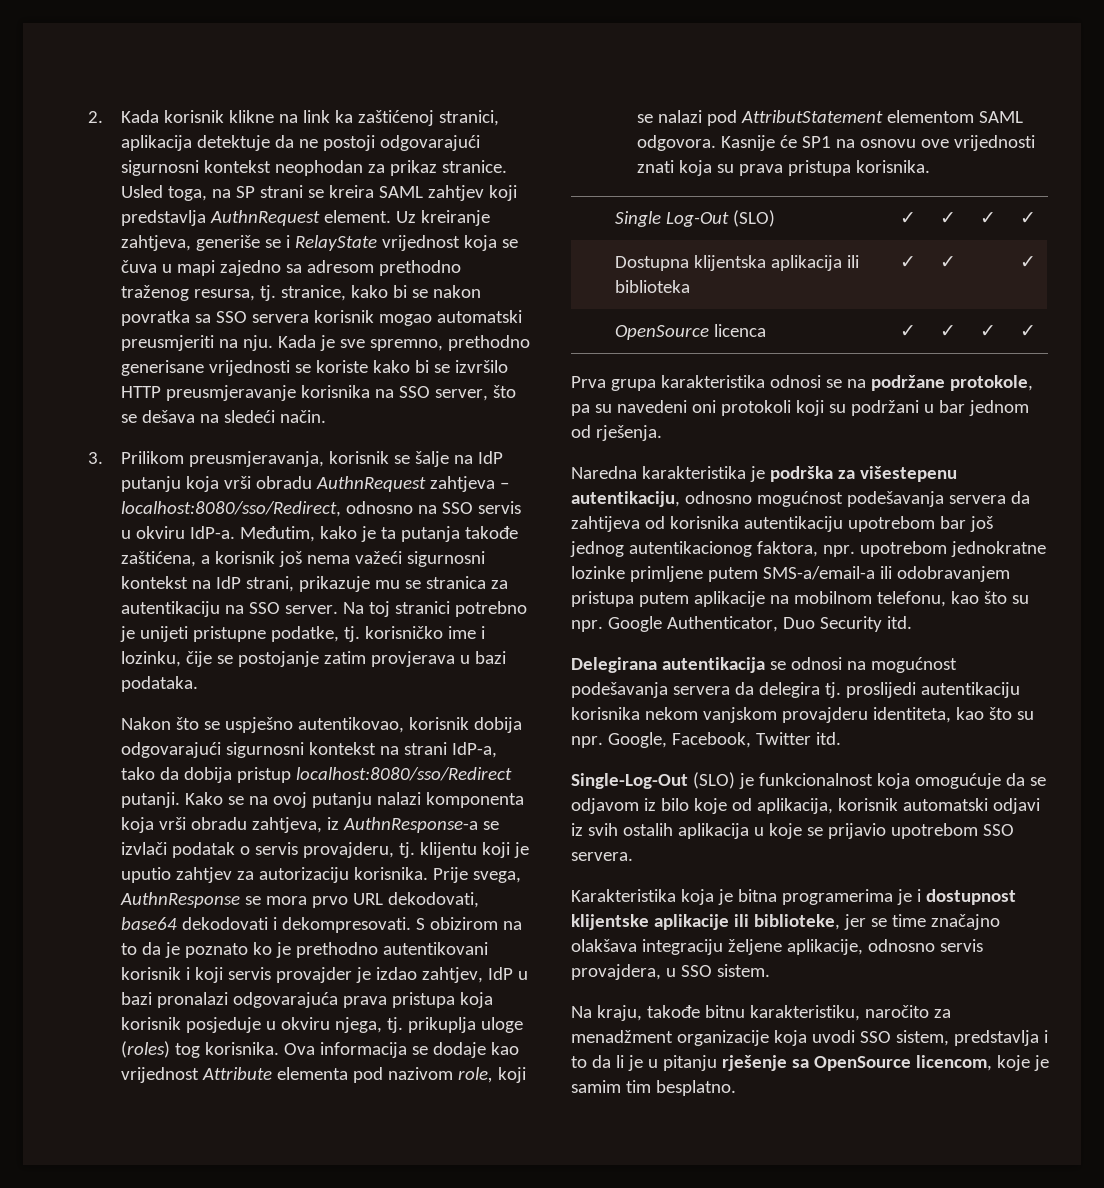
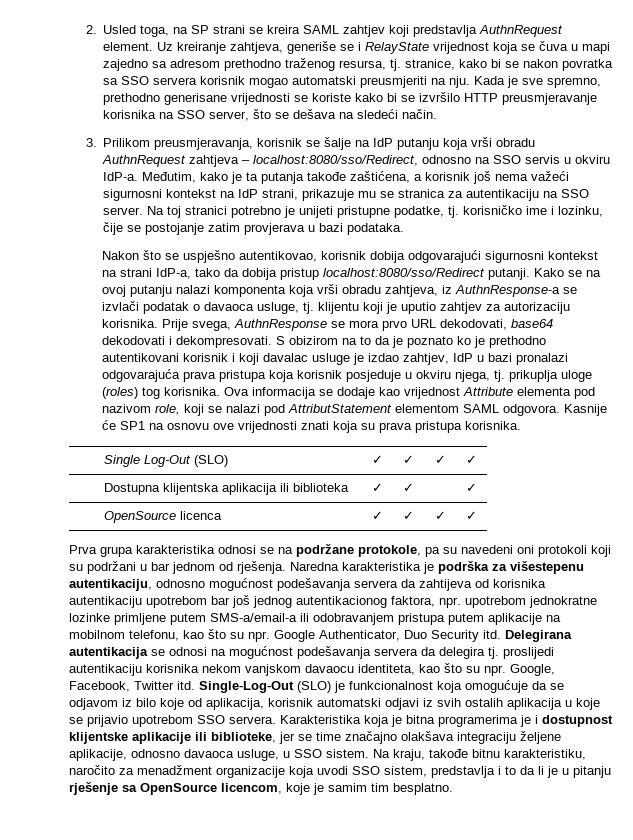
- 2. Kada korisnik klikne na link ka zaštićenoj stranici, aplikacija detektuje da ne postoji odgovarajući sigurnosni kontekst neophodan za prikaz stranice. Usled toga, na SP strani se kreira SAML zahtjev koji predstavlja AuthnRequest element.
+ 2. Usled toga, na SP strani se kreira SAML zahtjev koji predstavlja AuthnRequest element.
- Kako se na ovoj putanju nalazi komponenta koja vrši obradu zahtjeva, iz AuthnResponse-a se izvlači podatak o servis provajderu, tj. klijentu koji je uputio zahtjev za autorizaciju korisnika.
+ Kako se na ovoj putanju nalazi komponenta koja vrši obradu zahtjeva, iz AuthnResponse-a se izvlači podatak o davaoca usluge, tj. klijentu koji je uputio zahtjev za autorizaciju korisnika.
- S obizirom na to da je poznato ko je prethodno autentikovani korisnik i koji servis provajder je izdao zahtjev, IdP u bazi pronalazi odgovarajuća prava pristupa koja korisnik posjeduje u okviru njega, tj. prikuplja uloge (roles) tog korisnika.
+ S obizirom na to da je poznato ko je prethodno autentikovani korisnik i koji davalac usluge je izdao zahtjev, IdP u bazi pronalazi odgovarajuća prava pristupa koja korisnik posjeduje u okviru njega, tj. prikuplja uloge (roles) tog korisnika.
- Prva grupa karakteristika odnosi se na podržane protokole, pa su navedeni oni protokoli koji su podržani u bar jednom od rješenja.
- Naredna karakteristika je podrška za višestepenu autentikaciju, odnosno mogućnost podešavanja servera da zahtijeva od korisnika autentikaciju upotrebom bar još jednog autentikacionog faktora, npr. upotrebom jednokratne lozinke primljene putem SMS-a/email-a ili odobravanjem pristupa putem aplikacije na mobilnom telefonu, kao što su npr.
+ Prva grupa karakteristika odnosi se na podržane protokole, pa su navedeni oni protokoli koji su podržani u bar jednom od rješenja. Naredna karakteristika je podrška za višestepenu autentikaciju, odnosno mogućnost podešavanja servera da zahtijeva od korisnika autentikaciju upotrebom bar još jednog autentikacionog faktora, npr. upotrebom jednokratne lozinke primljene putem SMS-a/email-a ili odobravanjem pristupa putem aplikacije na mobilnom telefonu, kao što su npr.
- Google Authenticator, Duo Security itd.
- Delegirana autentikacija se odnosi na mogućnost podešavanja servera da delegira tj. proslijedi autentikaciju korisnika nekom vanjskom provajderu identiteta, kao što su npr.
+ Google Authenticator, Duo Security itd. Delegirana autentikacija se odnosi na mogućnost podešavanja servera da delegira tj. proslijedi autentikaciju korisnika nekom vanjskom davaocu identiteta, kao što su npr.
- Google, Facebook, Twitter itd.
- Single-Log-Out (SLO) je funkcionalnost koja omogućuje da se odjavom iz bilo koje od aplikacija, korisnik automatski odjavi iz svih ostalih aplikacija u koje se prijavio upotrebom SSO servera.
- Karakteristika koja je bitna programerima je i dostupnost klijentske aplikacije ili biblioteke, jer se time značajno olakšava integraciju željene aplikacije, odnosno servis provajdera, u SSO sistem.
- Na kraju, takođe bitnu karakteristiku, naročito za menadžment organizacije koja uvodi SSO sistem, predstavlja i to da li je u pitanju rješenje sa OpenSource licencom, koje je samim tim besplatno.
+ Google, Facebook, Twitter itd. Single-Log-Out (SLO) je funkcionalnost koja omogućuje da se odjavom iz bilo koje od aplikacija, korisnik automatski odjavi iz svih ostalih aplikacija u koje se prijavio upotrebom SSO servera. Karakteristika koja je bitna programerima je i dostupnost klijentske aplikacije ili biblioteke, jer se time značajno olakšava integraciju željene aplikacije, odnosno davaoca usluge, u SSO sistem. Na kraju, takođe bitnu karakteristiku, naročito za menadžment organizacije koja uvodi SSO sistem, predstavlja i to da li je u pitanju rješenje sa OpenSource licencom, koje je samim tim besplatno.

